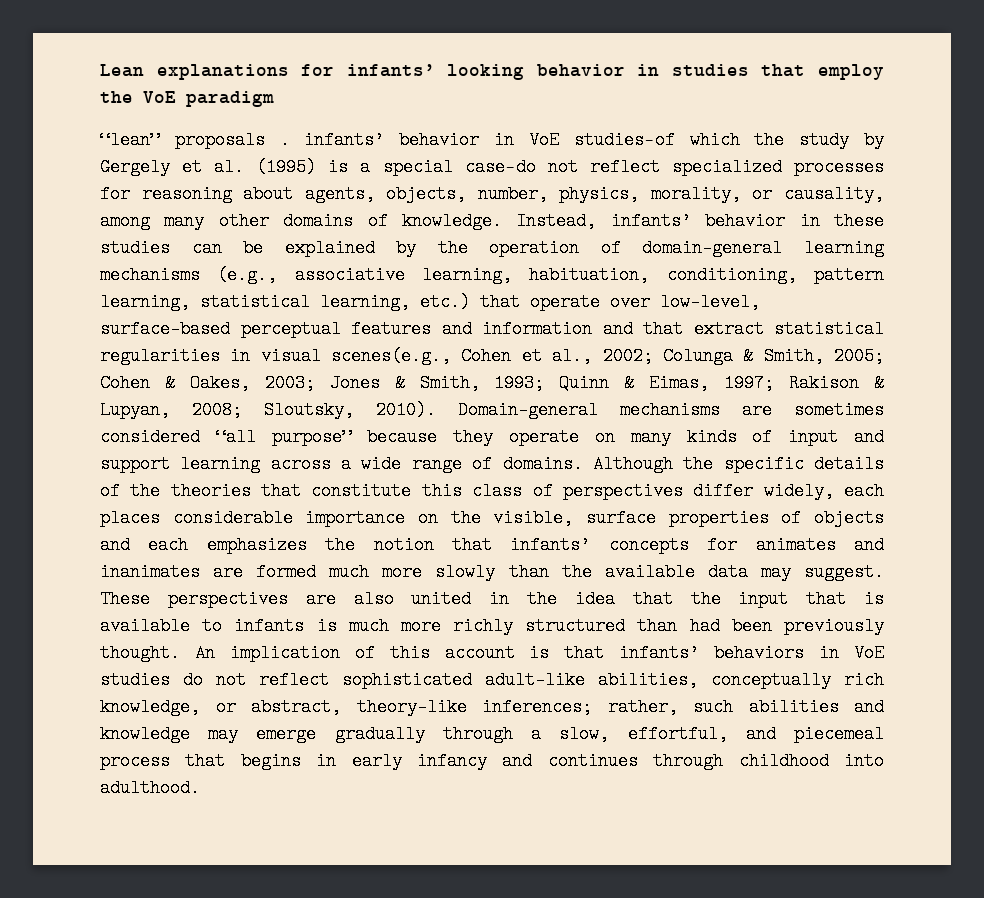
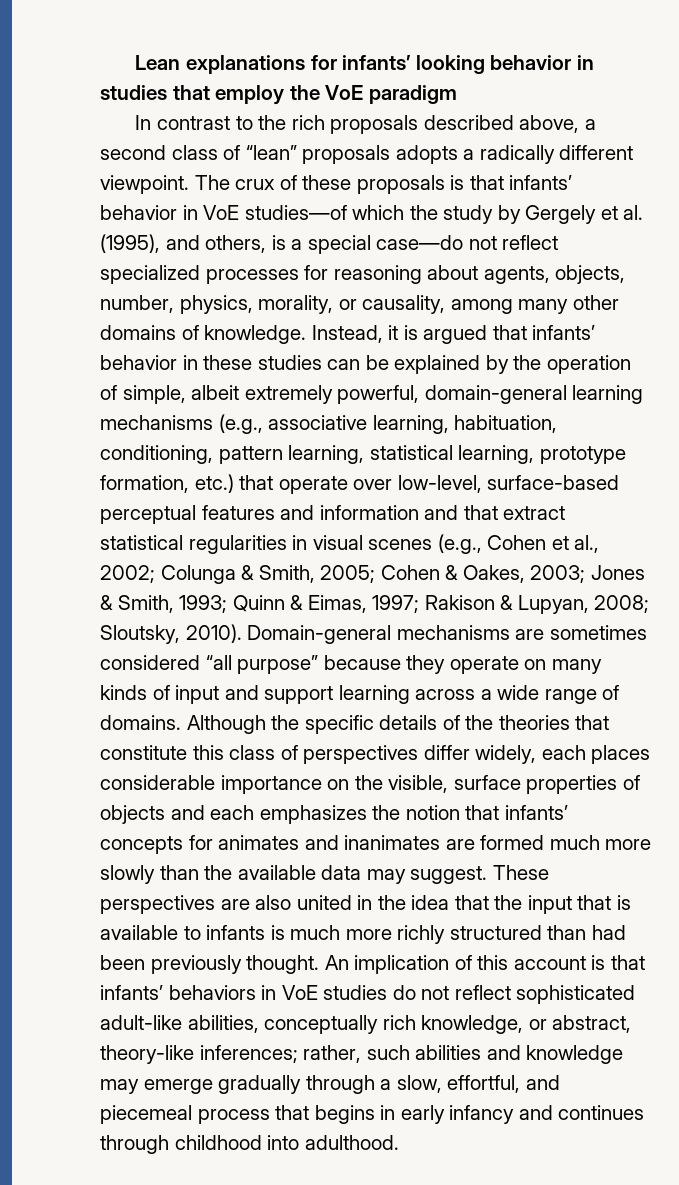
- “lean” proposals . infants’ behavior in VoE studies—of which the study by Gergely et al. (1995) is a special case—do not reflect specialized processes for reasoning about agents, objects, number, physics, morality, or causality, among many other domains of knowledge.
+ In contrast to the rich proposals described above, a second class of “lean” proposals adopts a radically different viewpoint. The crux of these proposals is that infants’ behavior in VoE studies—of which the study by Gergely et al. (1995), and others, is a special case—do not reflect specialized processes for reasoning about agents, objects, number, physics, morality, or causality, among many other domains of knowledge.
- Instead, infants’ behavior in these studies can be explained by the operation of domain-general learning mechanisms (e.g., associative learning, habituation, conditioning, pattern learning, statistical learning, etc.) that operate over low-level, surface-based perceptual features and information and that extract statistical regularities in visual scenes(e.g., Cohen et al., 2002;
+ Instead, it is argued that infants’ behavior in these studies can be explained by the operation of simple, albeit extremely powerful, domain-general learning mechanisms (e.g., associative learning, habituation, conditioning, pattern learning, statistical learning, prototype formation, etc.) that operate over low-level, surface-based perceptual features and information and that extract statistical regularities in visual scenes (e.g., Cohen et al., 2002;

